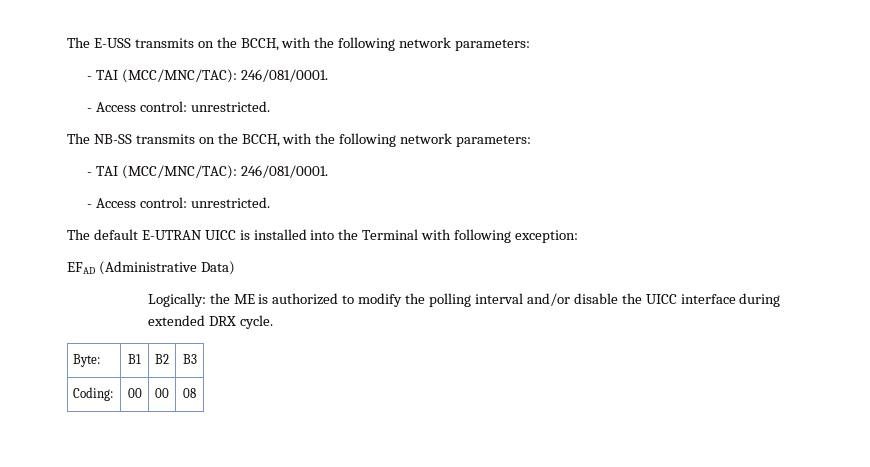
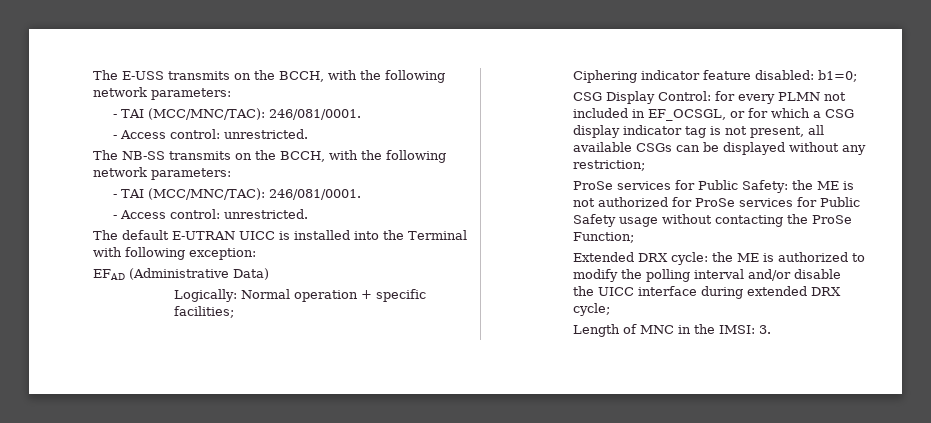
- Logically: the ME is authorized to modify the polling interval and/or disable the UICC interface during extended DRX cycle.
- Byte: | B1 | B2 | B3
- Coding: | 00 | 00 | 08
+ Logically: Normal operation + specific facilities;
+ Ciphering indicator feature disabled: b1=0;
+ CSG Display Control: for every PLMN not included in EF_OCSGL, or for which a CSG display indicator tag is not present, all available CSGs can be displayed without any restriction;
+ ProSe services for Public Safety: the ME is not authorized for ProSe services for Public Safety usage without contacting the ProSe Function;
+ Extended DRX cycle: the ME is authorized to modify the polling interval and/or disable the UICC interface during extended DRX cycle;
+ Length of MNC in the IMSI: 3.

